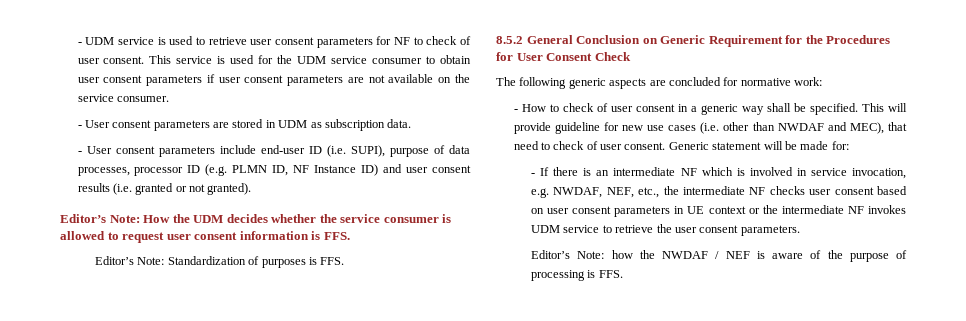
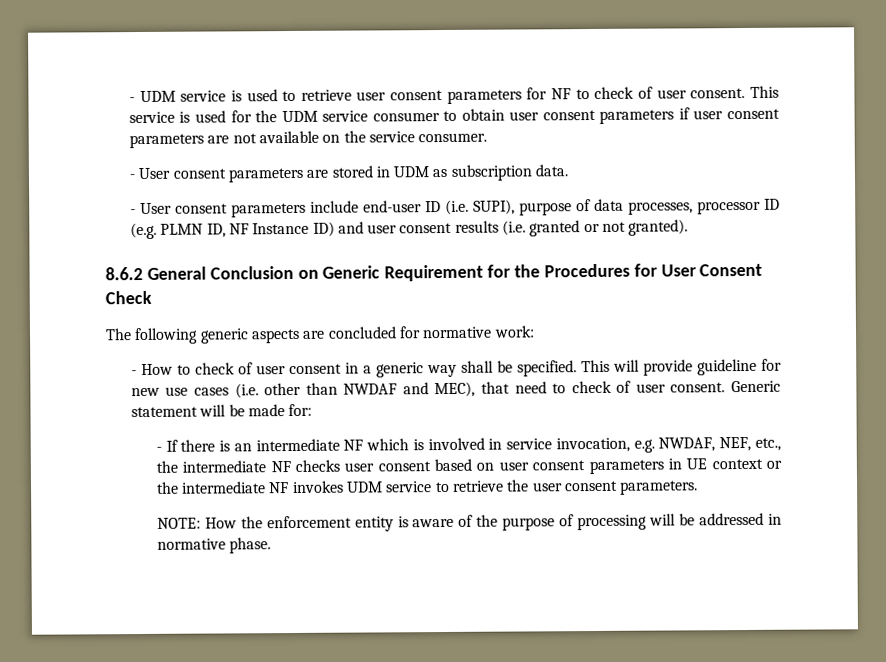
- Editor’s Note: How the UDM decides whether the service consumer is allowed to request user consent information is FFS.
- Editor’s Note: Standardization of purposes is FFS.
- 8.5.2 General Conclusion on Generic Requirement for the Procedures for User Consent Check
+ 8.6.2 General Conclusion on Generic Requirement for the Procedures for User Consent Check
- Editor’s Note: how the NWDAF / NEF is aware of the purpose of processing is FFS.
+ NOTE: How the enforcement entity is aware of the purpose of processing will be addressed in normative phase.

